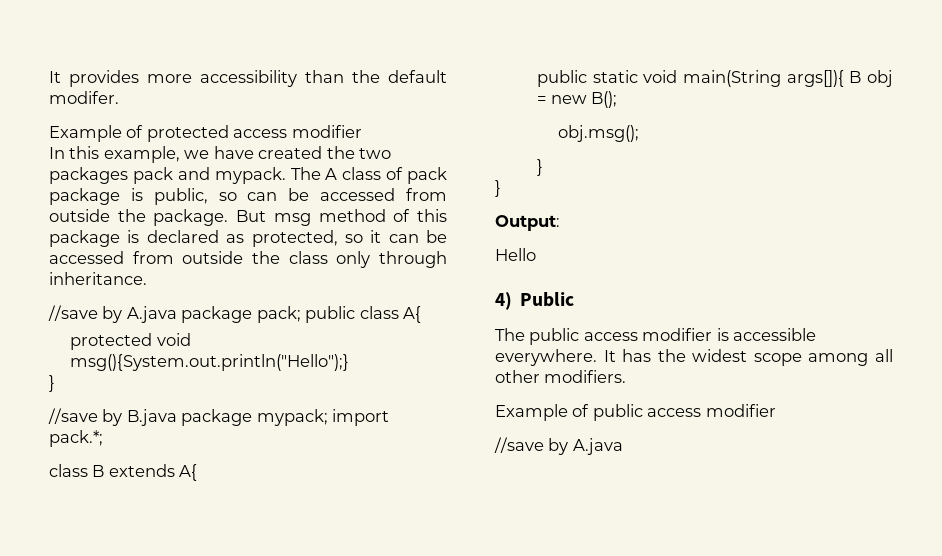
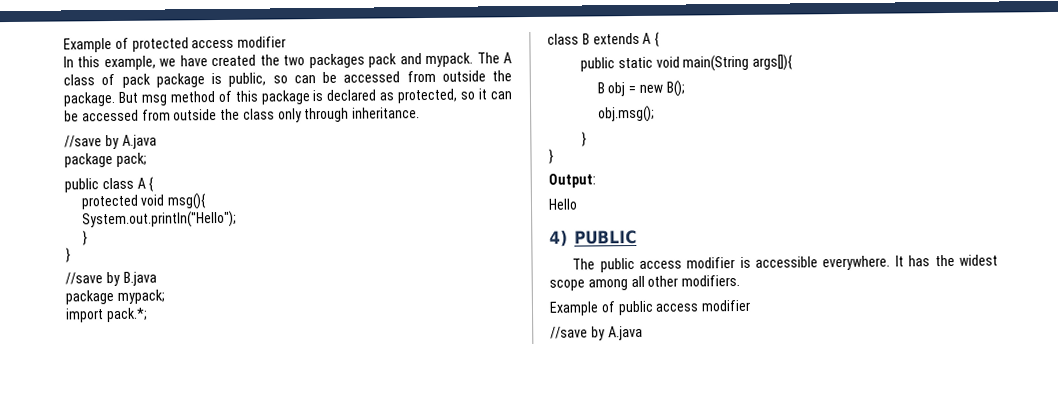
- It provides more accessibility than the default modifer.
  But msg method of this package is declared as protected, so it can be accessed from outside the class only through inheritance.
- //save by A.java package pack; public class A{
+ //save by A.java
+ package pack;
+ public class A {
- protected void msg(){System.out.println("Hello");}
+ protected void msg(){
+ System.out.println("Hello");
+ }
- //save by B.java package mypack; import pack.*;
+ //save by B.java
+ package mypack;
+ import pack.*;
- class B extends A{
+ class B extends A {
- public static void main(String args[]){ B obj = new B();
+ public static void main(String args[]){
+ B obj = new B();
- 4) Public
+ 4) PUBLIC

